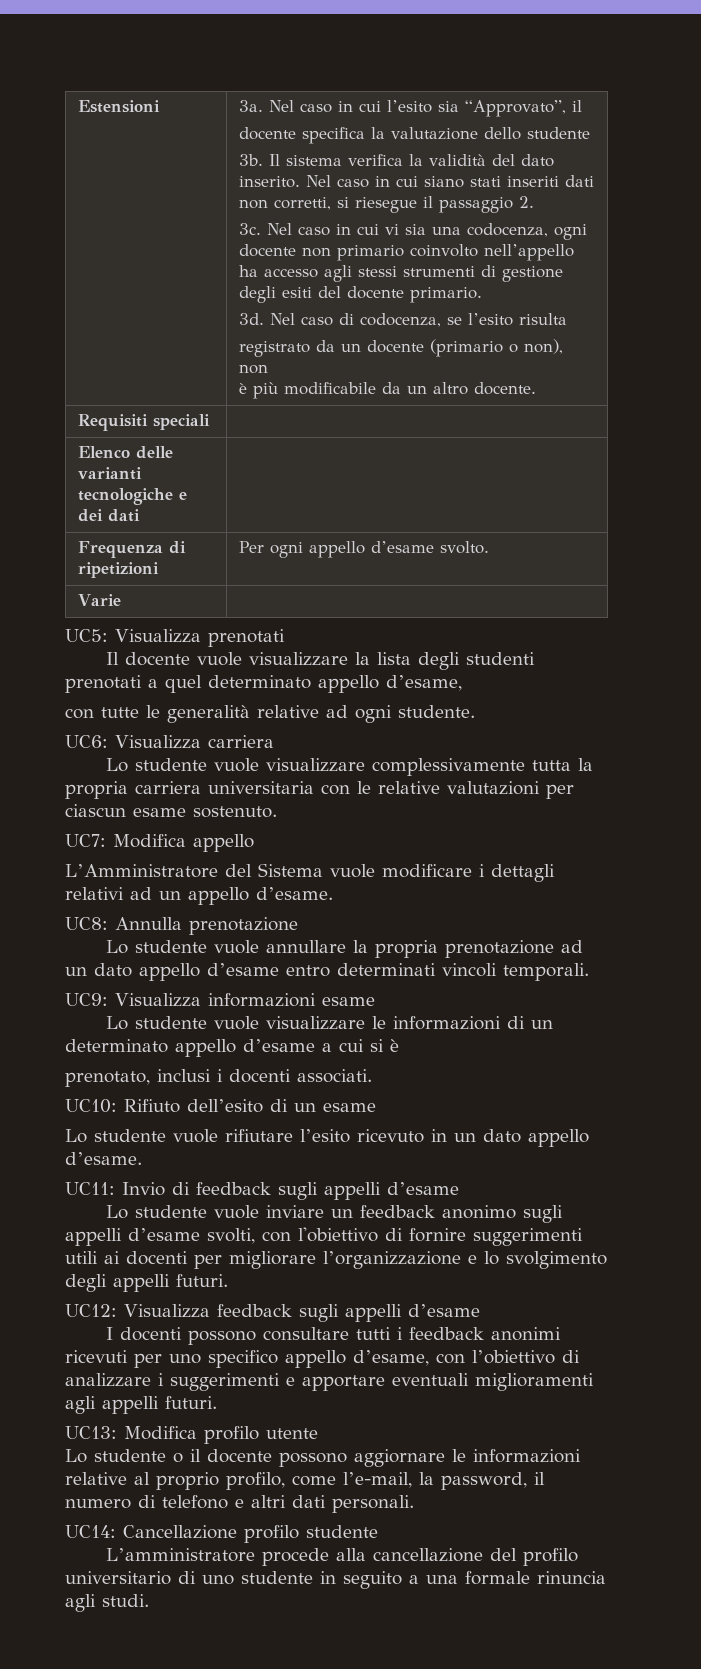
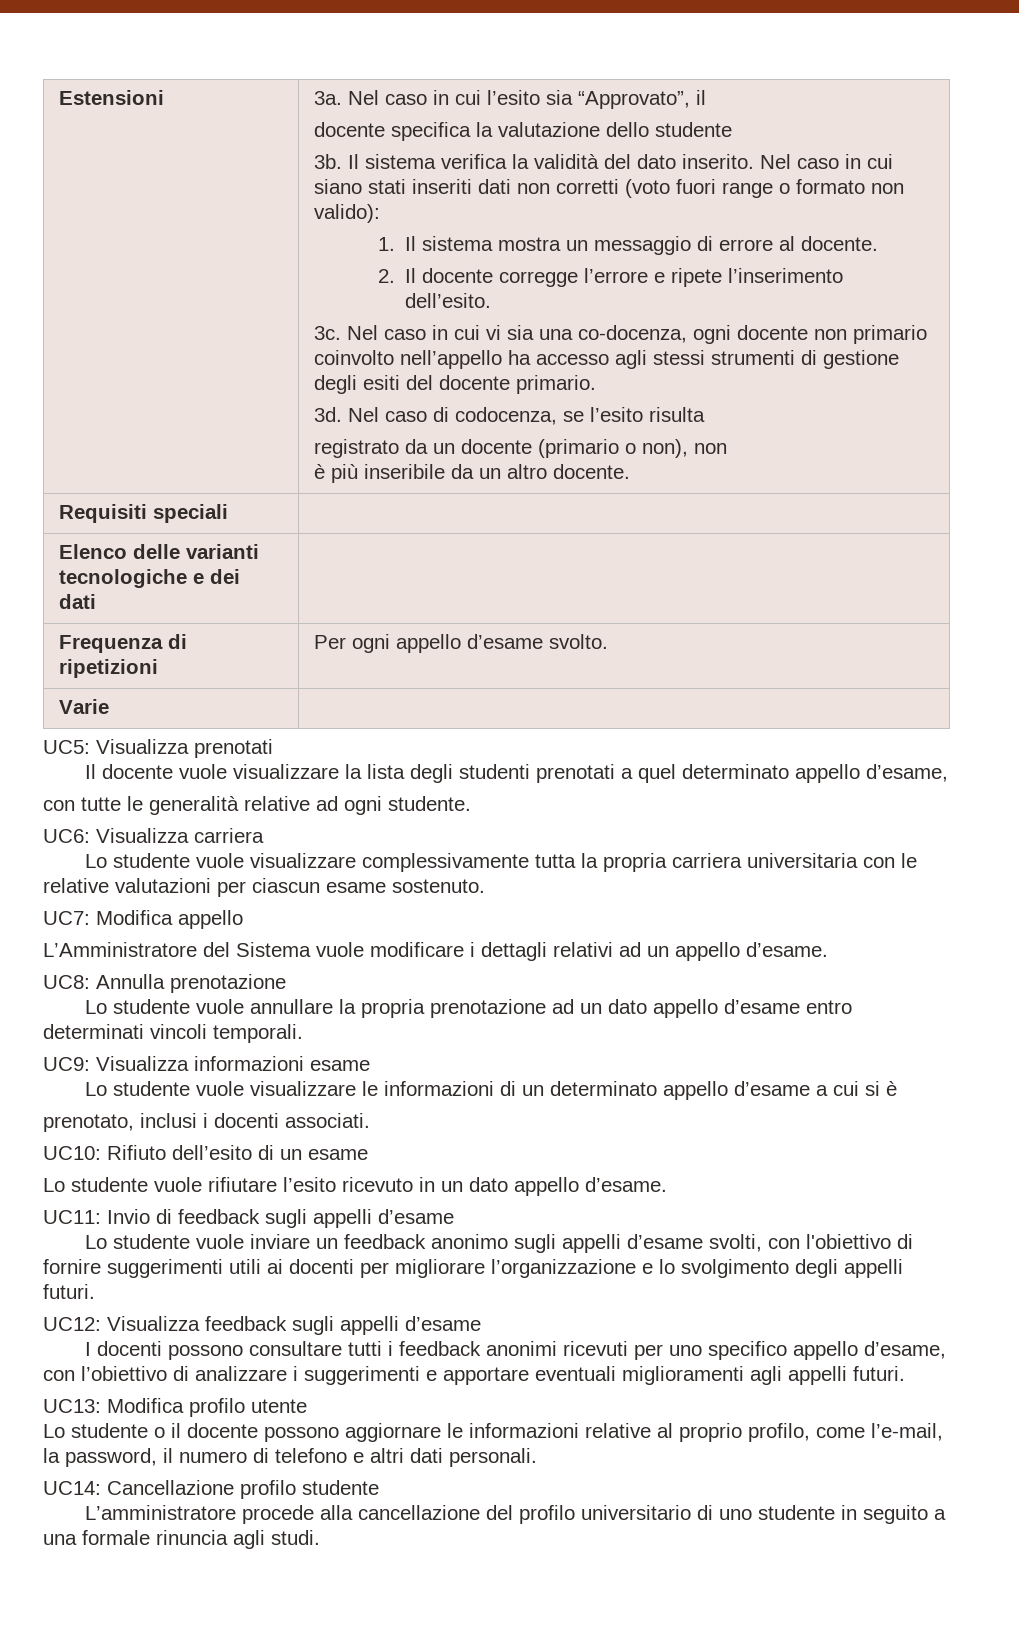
- Nel caso in cui siano stati inseriti dati non corretti, si riesegue il passaggio 2.
+ Nel caso in cui siano stati inseriti dati non corretti (voto fuori range o formato non valido):
+ 1. Il sistema mostra un messaggio di errore al docente.
+ 2. Il docente corregge l’errore e ripete l’inserimento dell’esito.
- Nel caso in cui vi sia una codocenza, ogni docente non primario coinvolto nell’appello ha accesso agli stessi strumenti di gestione degli esiti del docente primario.
+ Nel caso in cui vi sia una co-docenza, ogni docente non primario coinvolto nell’appello ha accesso agli stessi strumenti di gestione degli esiti del docente primario.
- è più modificabile da un altro docente.
+ è più inseribile da un altro docente.

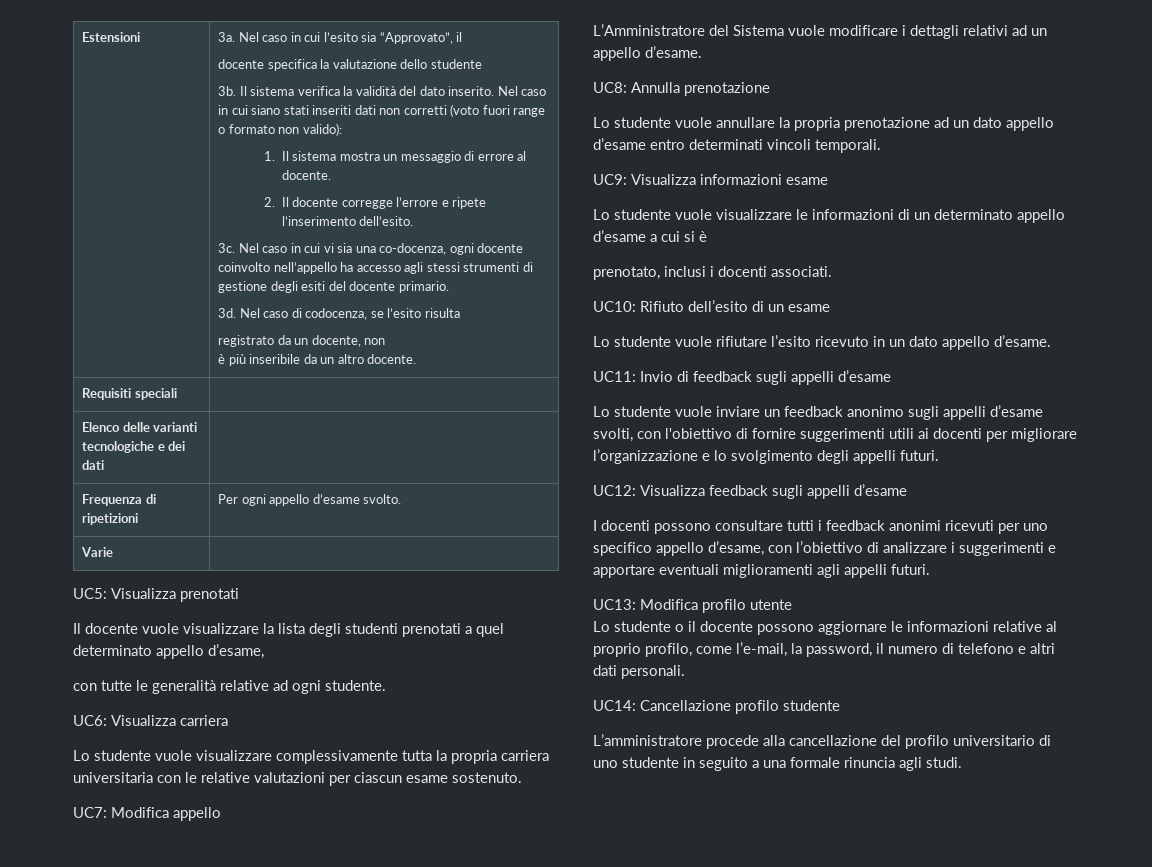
- Nel caso in cui vi sia una co-docenza, ogni docente non primario coinvolto nell’appello ha accesso agli stessi strumenti di gestione degli esiti del docente primario.
+ Nel caso in cui vi sia una co-docenza, ogni docente coinvolto nell’appello ha accesso agli stessi strumenti di gestione degli esiti del docente primario.
- registrato da un docente (primario o non), non
+ registrato da un docente, non

